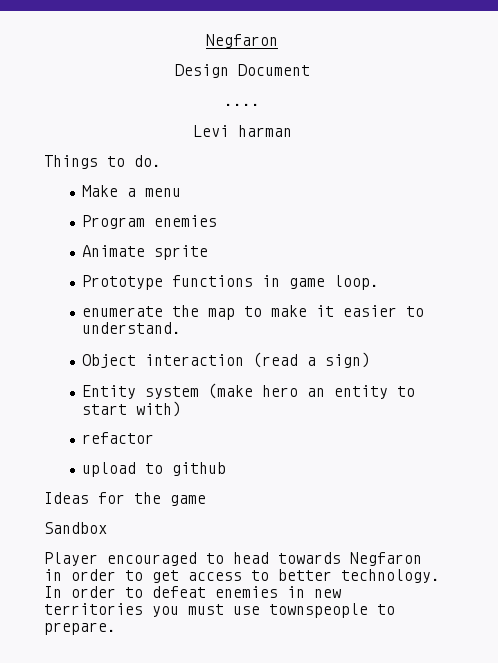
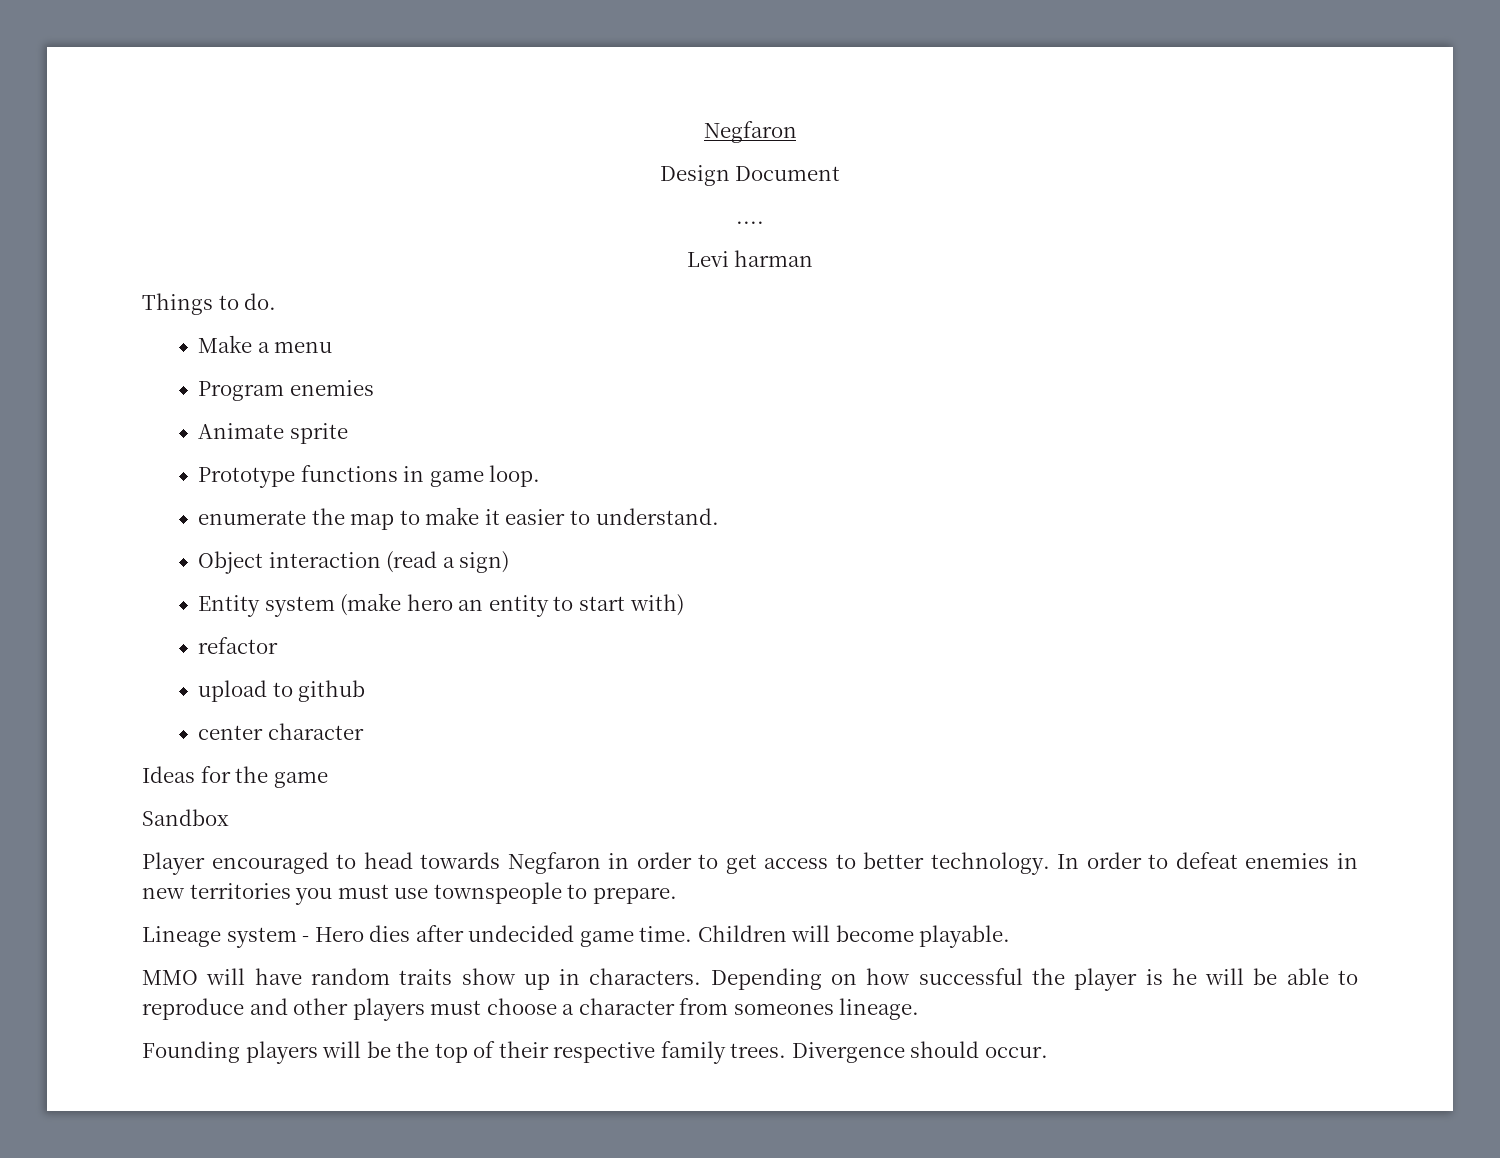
+ center character
+ Lineage system - Hero dies after undecided game time. Children will become playable.
+ MMO will have random traits show up in characters. Depending on how successful the player is he will be able to reproduce and other players must choose a character from someones lineage.
+ Founding players will be the top of their respective family trees. Divergence should occur.

